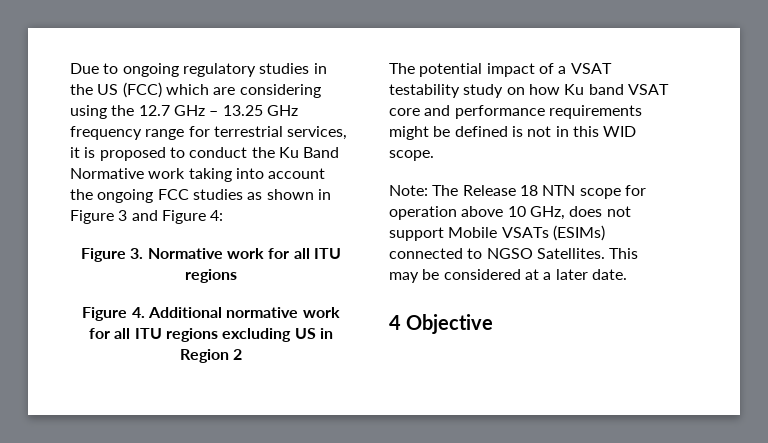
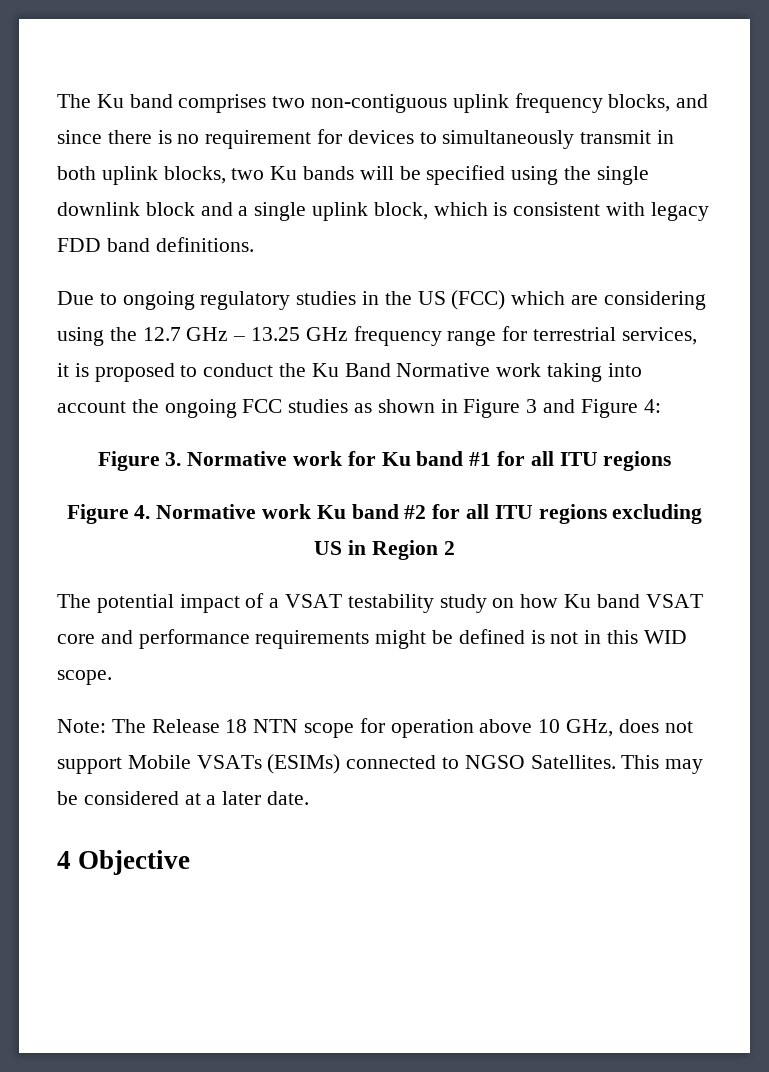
+ The Ku band comprises two non-contiguous uplink frequency blocks, and since there is no requirement for devices to simultaneously transmit in both uplink blocks, two Ku bands will be specified using the single downlink block and a single uplink block, which is consistent with legacy FDD band definitions.
- Figure 3. Normative work for all ITU regions
+ Figure 3. Normative work for Ku band #1 for all ITU regions
- Figure 4. Additional normative work for all ITU regions excluding US in Region 2
+ Figure 4. Normative work Ku band #2 for all ITU regions excluding US in Region 2

